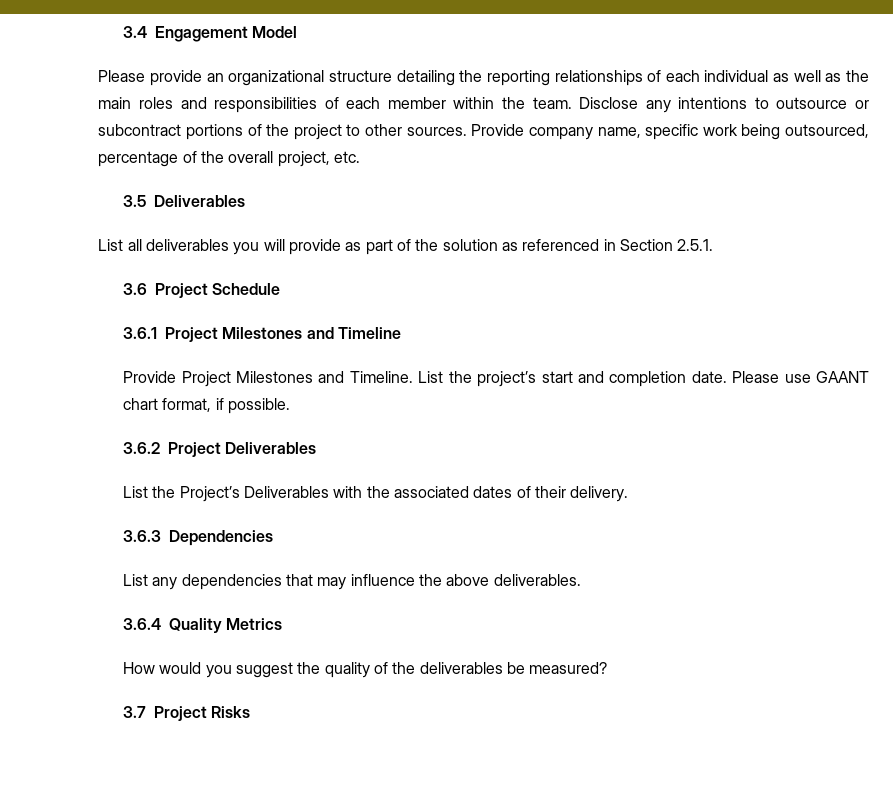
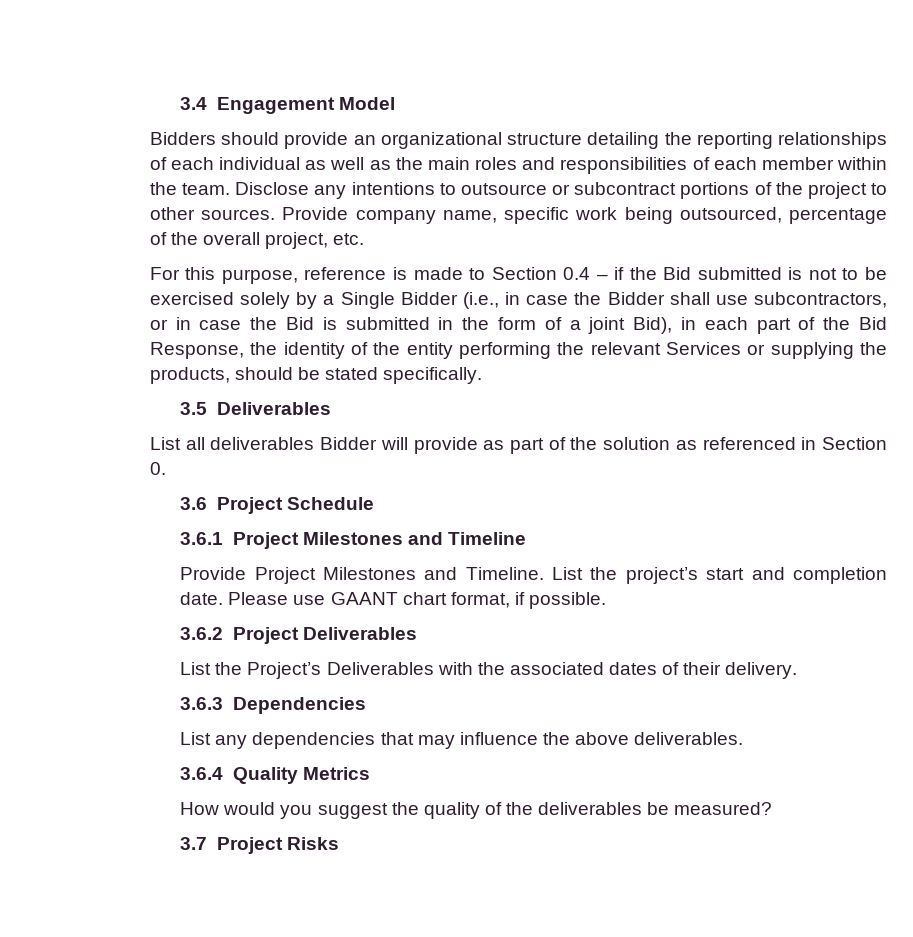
- Please provide an organizational structure detailing the reporting relationships of each individual as well as the main roles and responsibilities of each member within the team.
+ Bidders should provide an organizational structure detailing the reporting relationships of each individual as well as the main roles and responsibilities of each member within the team.
+ For this purpose, reference is made to Section 0.4 – if the Bid submitted is not to be exercised solely by a Single Bidder (i.e., in case the Bidder shall use subcontractors, or in case the Bid is submitted in the form of a joint Bid), in each part of the Bid Response, the identity of the entity performing the relevant Services or supplying the products, should be stated specifically.
- List all deliverables you will provide as part of the solution as referenced in Section 2.5.1.
+ List all deliverables Bidder will provide as part of the solution as referenced in Section 0.

